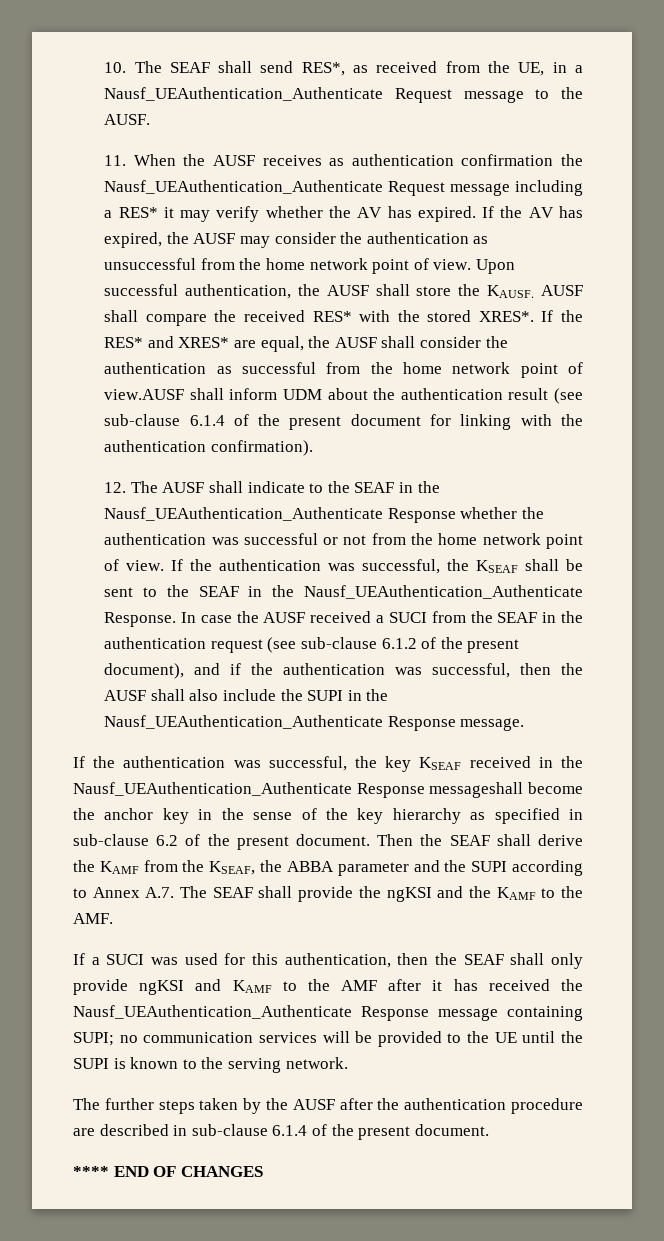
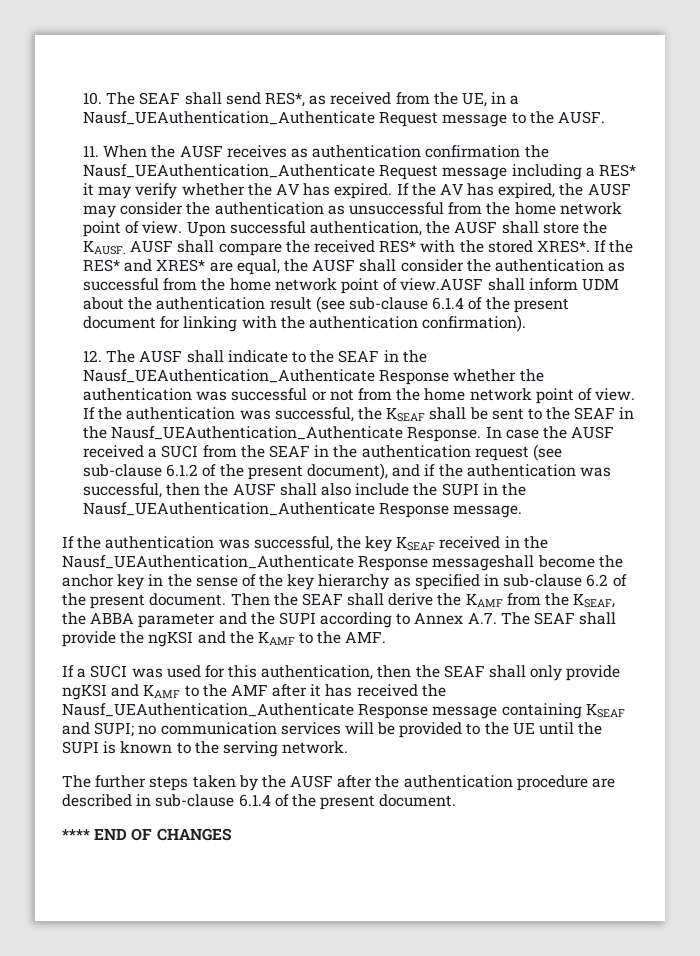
- If a SUCI was used for this authentication, then the SEAF shall only provide ngKSI and KAMF to the AMF after it has received the Nausf_UEAuthentication_Authenticate Response message containing SUPI; no communication services will be provided to the UE until the SUPI is known to the serving network.
+ If a SUCI was used for this authentication, then the SEAF shall only provide ngKSI and KAMF to the AMF after it has received the Nausf_UEAuthentication_Authenticate Response message containing KSEAF and SUPI; no communication services will be provided to the UE until the SUPI is known to the serving network.

